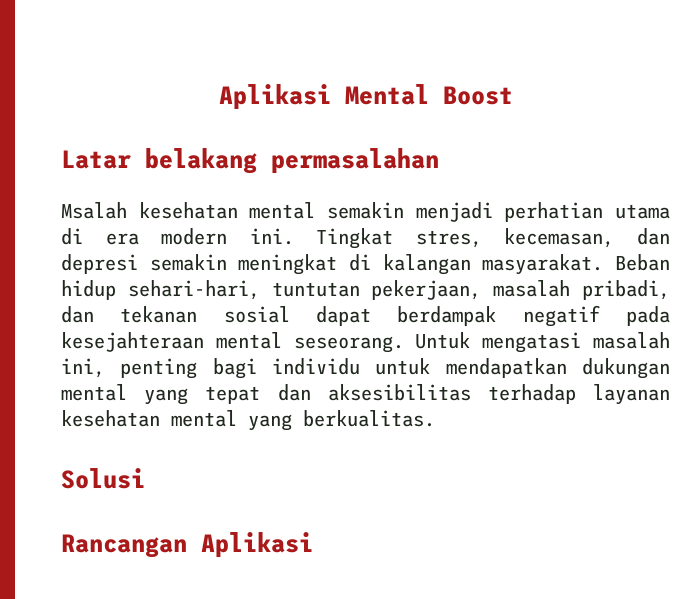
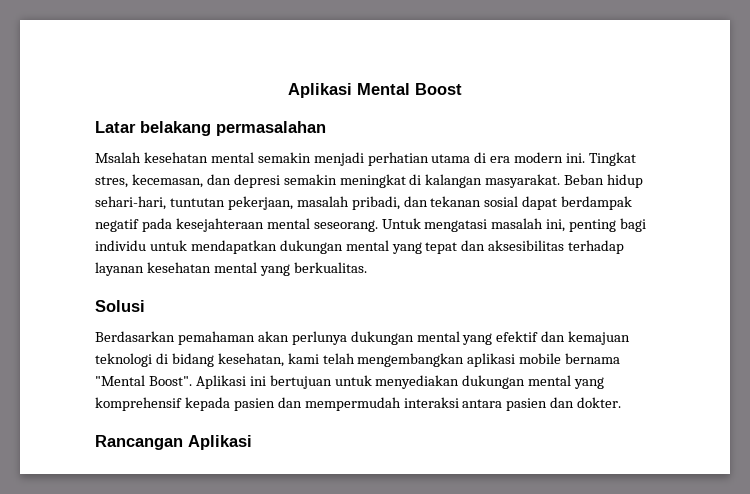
+ Berdasarkan pemahaman akan perlunya dukungan mental yang efektif dan kemajuan teknologi di bidang kesehatan, kami telah mengembangkan aplikasi mobile bernama "Mental Boost". Aplikasi ini bertujuan untuk menyediakan dukungan mental yang komprehensif kepada pasien dan mempermudah interaksi antara pasien dan dokter.

